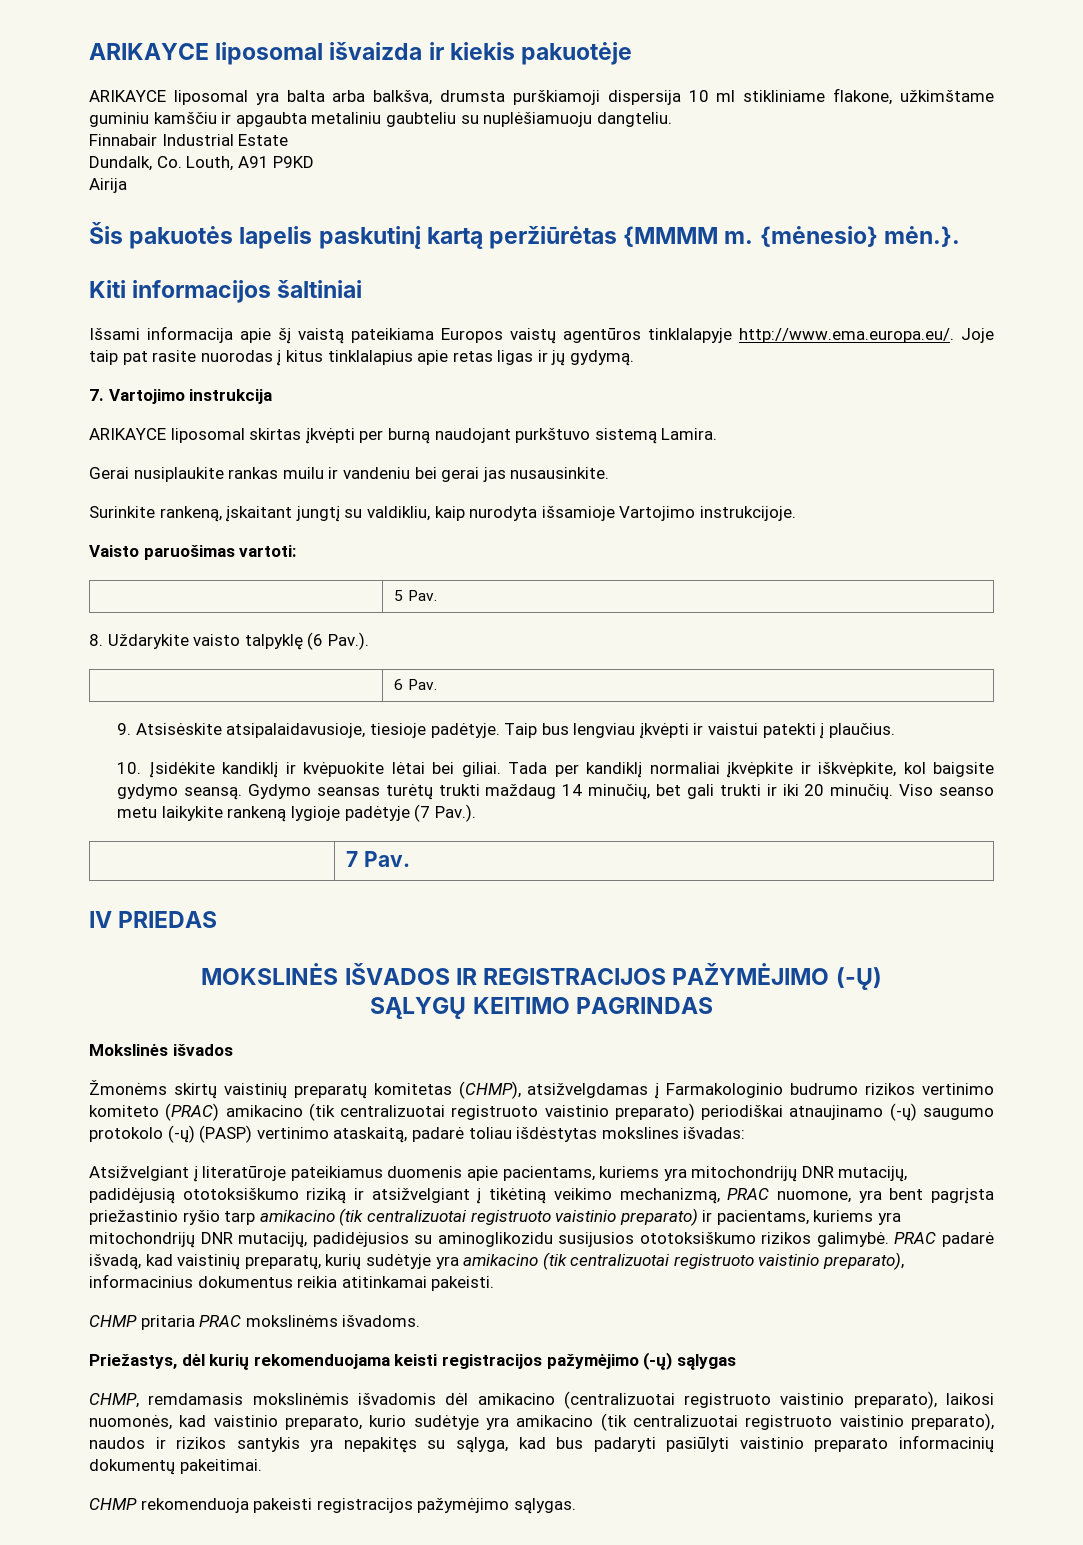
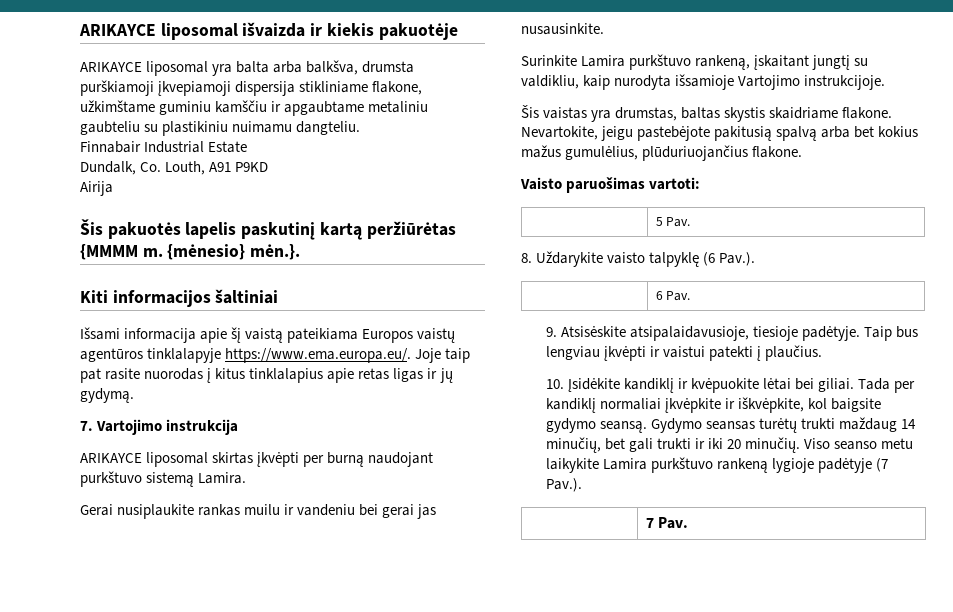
- ARIKAYCE liposomal yra balta arba balkšva, drumsta purškiamoji dispersija 10 ml stikliniame flakone, užkimštame guminiu kamščiu ir apgaubta metaliniu gaubteliu su nuplėšiamuoju dangteliu.
+ ARIKAYCE liposomal yra balta arba balkšva, drumsta purškiamoji įkvepiamoji dispersija stikliniame flakone, užkimštame guminiu kamščiu ir apgaubtame metaliniu gaubteliu su plastikiniu nuimamu dangteliu.
- Išsami informacija apie šį vaistą pateikiama Europos vaistų agentūros tinklalapyje http://www.ema.europa.eu/. Joje taip pat rasite nuorodas į kitus tinklalapius apie retas ligas ir jų gydymą.
+ Išsami informacija apie šį vaistą pateikiama Europos vaistų agentūros tinklalapyje https://www.ema.europa.eu/. Joje taip pat rasite nuorodas į kitus tinklalapius apie retas ligas ir jų gydymą.
- Surinkite rankeną, įskaitant jungtį su valdikliu, kaip nurodyta išsamioje Vartojimo instrukcijoje.
+ Surinkite Lamira purkštuvo rankeną, įskaitant jungtį su valdikliu, kaip nurodyta išsamioje Vartojimo instrukcijoje.
+ Šis vaistas yra drumstas, baltas skystis skaidriame flakone. Nevartokite, jeigu pastebėjote pakitusią spalvą arba bet kokius mažus gumulėlius, plūduriuojančius flakone.
- Viso seanso metu laikykite rankeną lygioje padėtyje (7 Pav.).
+ Viso seanso metu laikykite Lamira purkštuvo rankeną lygioje padėtyje (7 Pav.).
- IV PRIEDAS
- MOKSLINĖS IŠVADOS IR REGISTRACIJOS PAŽYMĖJIMO (-Ų)
- SĄLYGŲ KEITIMO PAGRINDAS
- Mokslinės išvados
- Žmonėms skirtų vaistinių preparatų komitetas (CHMP), atsižvelgdamas į Farmakologinio budrumo rizikos vertinimo komiteto (PRAC) amikacino (tik centralizuotai registruoto vaistinio preparato) periodiškai atnaujinamo (-ų) saugumo protokolo (-ų) (PASP) vertinimo ataskaitą, padarė toliau išdėstytas mokslines išvadas:
- Atsižvelgiant į literatūroje pateikiamus duomenis apie pacientams, kuriems yra mitochondrijų DNR mutacijų, padidėjusią ototoksiškumo riziką ir atsižvelgiant į tikėtiną veikimo mechanizmą, PRAC nuomone, yra bent pagrįsta priežastinio ryšio tarp amikacino (tik centralizuotai registruoto vaistinio preparato) ir pacientams, kuriems yra mitochondrijų DNR mutacijų, padidėjusios su aminoglikozidu susijusios ototoksiškumo rizikos galimybė. PRAC padarė išvadą, kad vaistinių preparatų, kurių sudėtyje yra amikacino (tik centralizuotai registruoto vaistinio preparato), informacinius dokumentus reikia atitinkamai pakeisti.
- CHMP pritaria PRAC mokslinėms išvadoms.
- Priežastys, dėl kurių rekomenduojama keisti registracijos pažymėjimo (-ų) sąlygas
- CHMP, remdamasis mokslinėmis išvadomis dėl amikacino (centralizuotai registruoto vaistinio preparato), laikosi nuomonės, kad vaistinio preparato, kurio sudėtyje yra amikacino (tik centralizuotai registruoto vaistinio preparato), naudos ir rizikos santykis yra nepakitęs su sąlyga, kad bus padaryti pasiūlyti vaistinio preparato informacinių dokumentų pakeitimai.
- CHMP rekomenduoja pakeisti registracijos pažymėjimo sąlygas.

